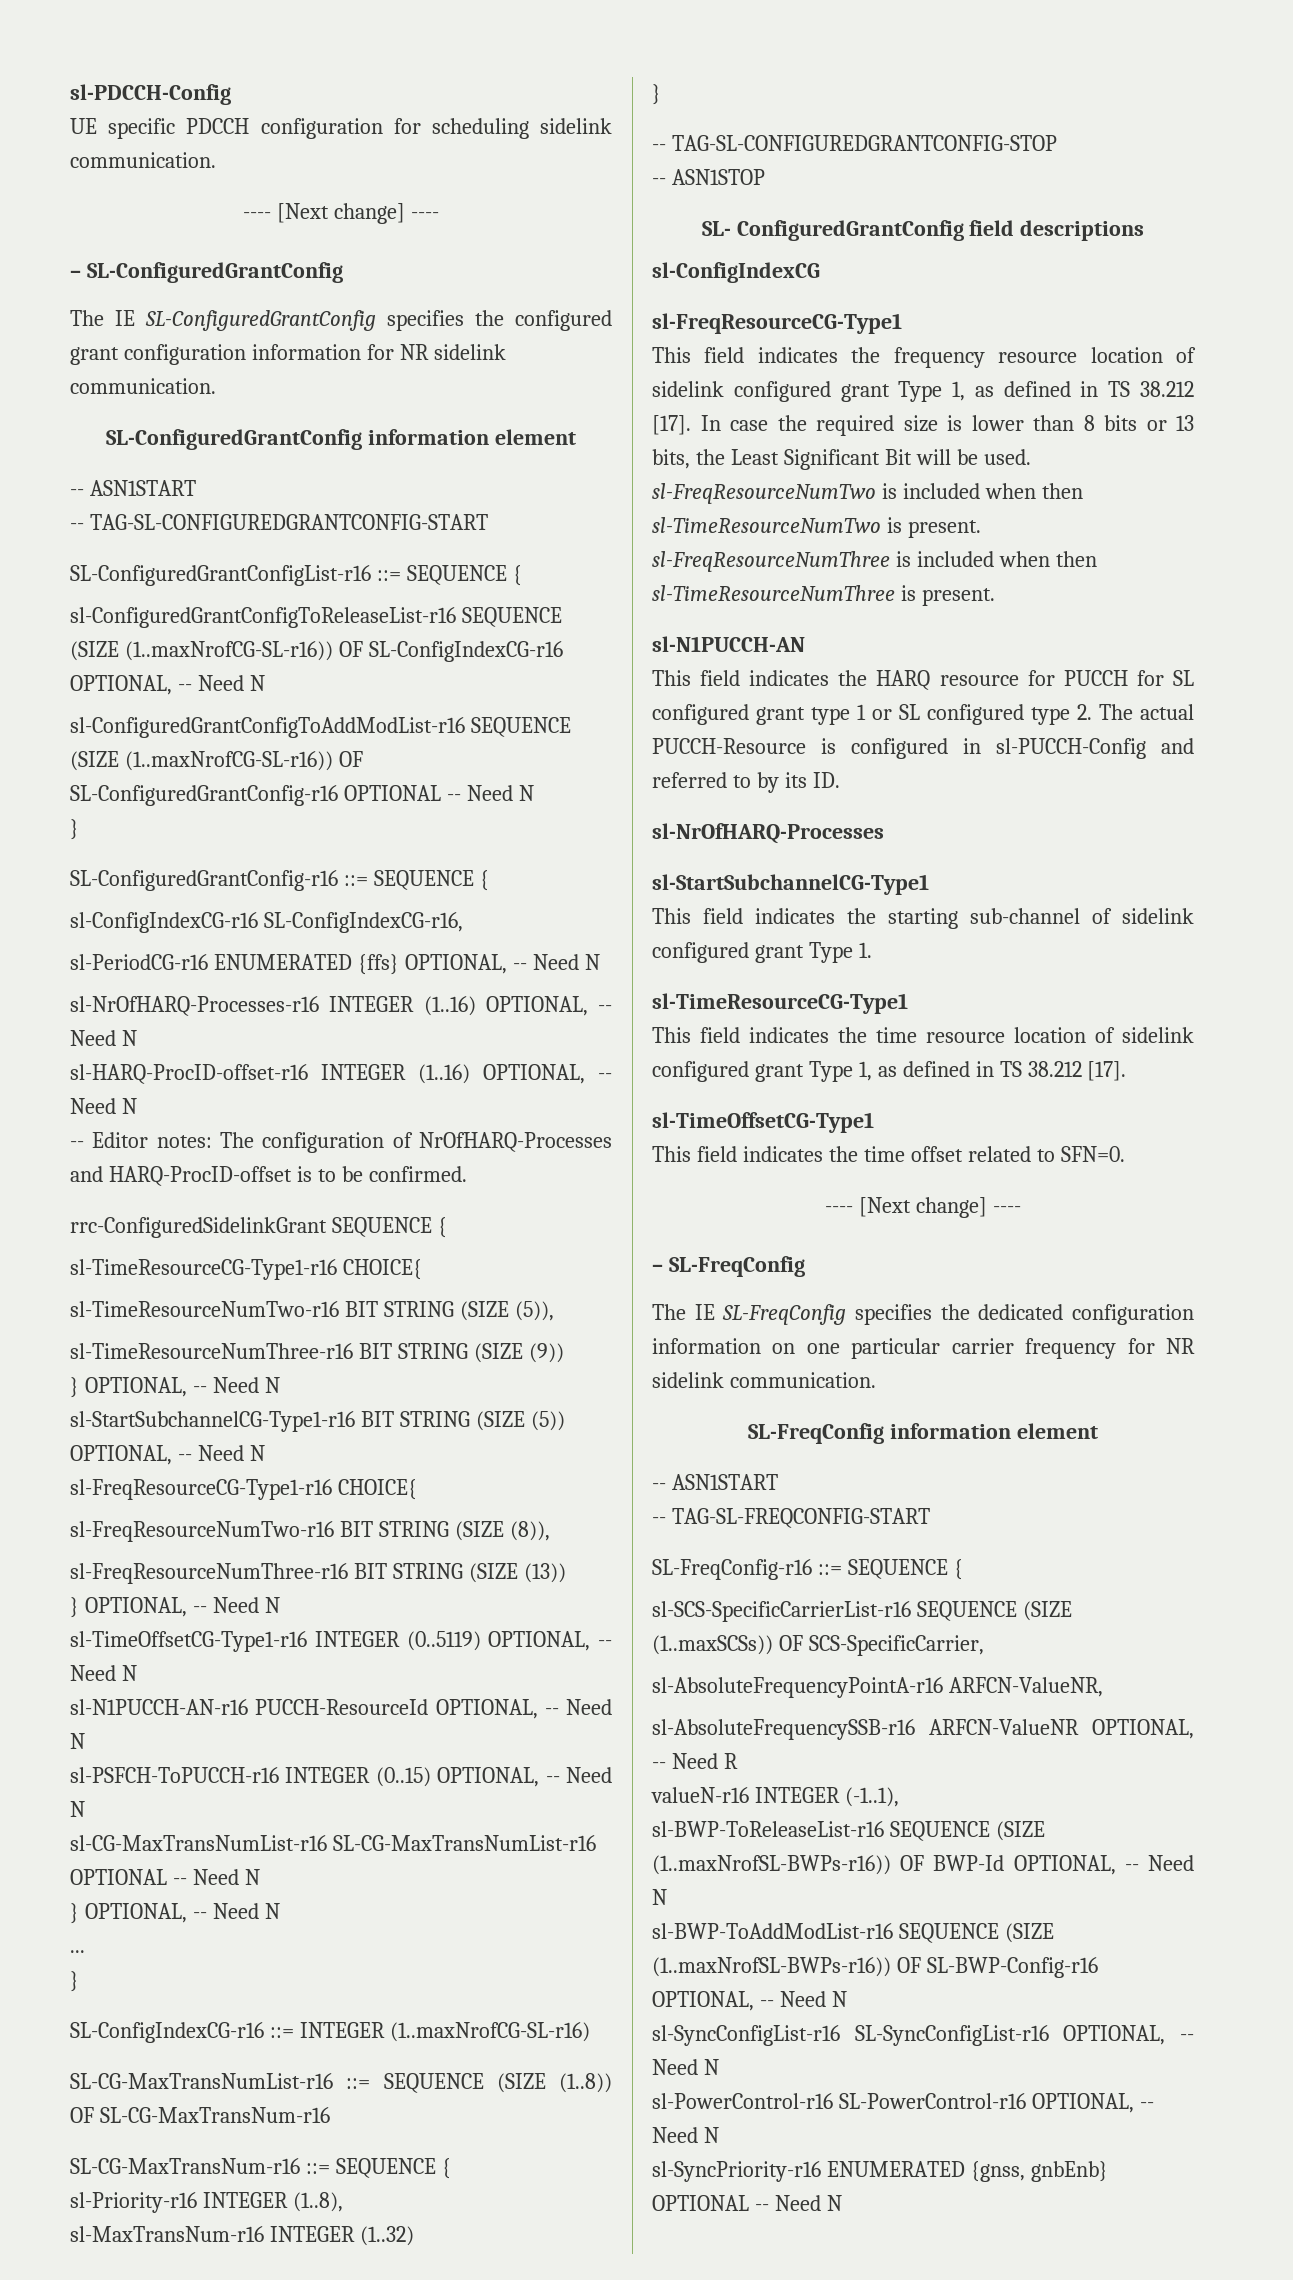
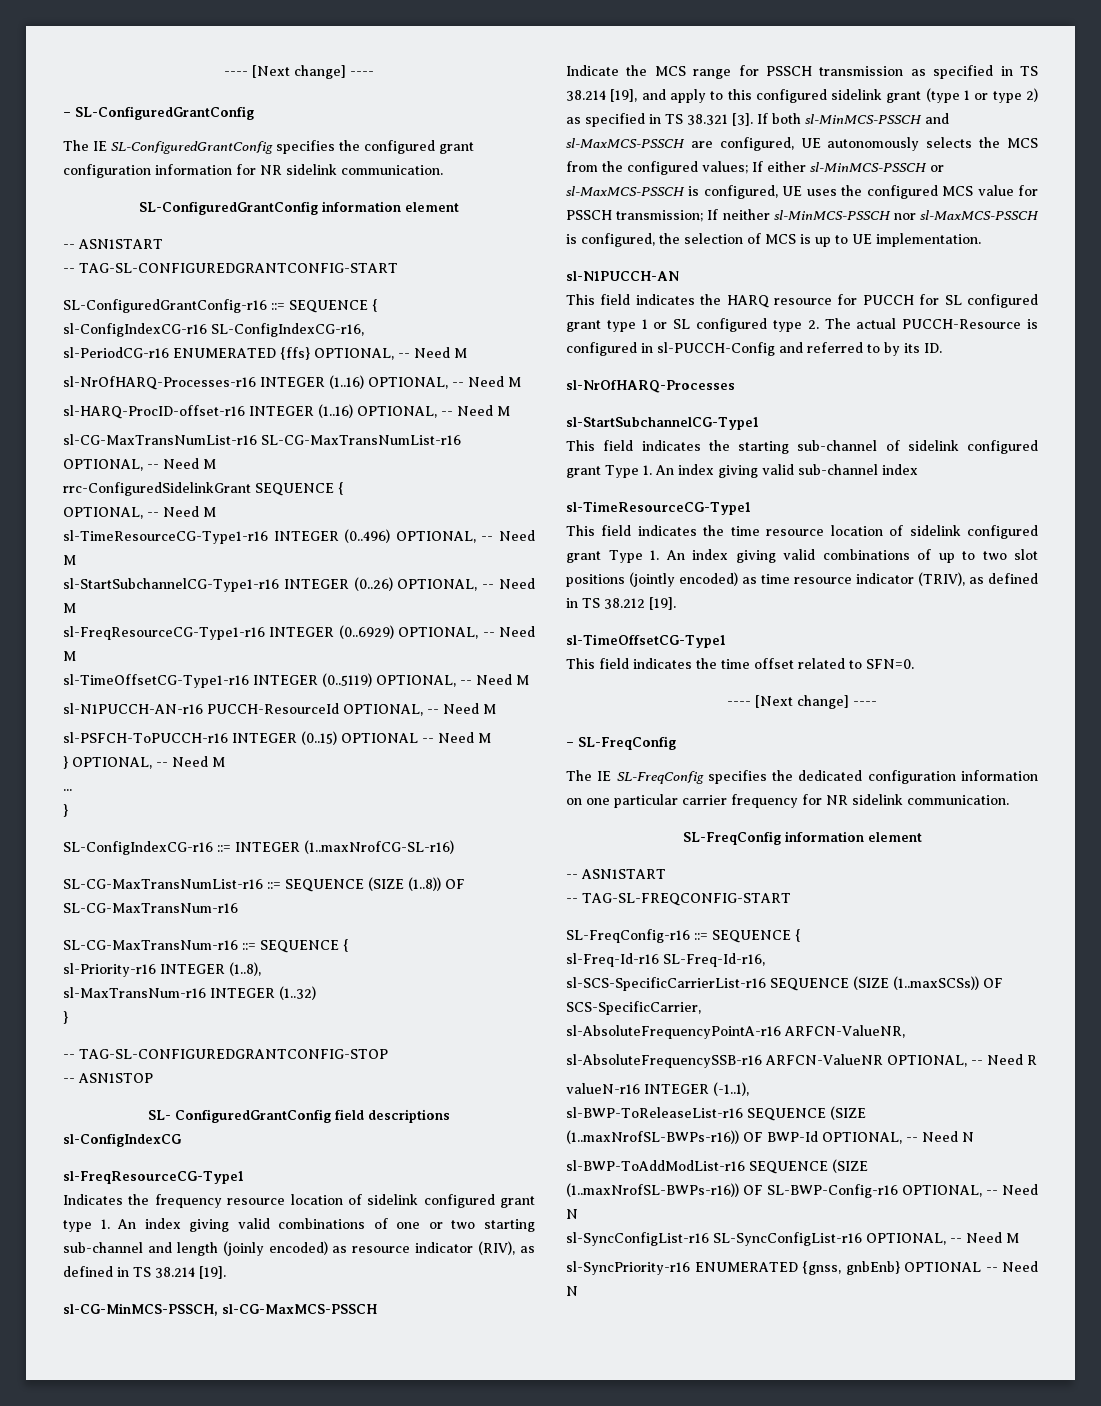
- sl-PDCCH-Config
- UE specific PDCCH configuration for scheduling sidelink communication.
- SL-ConfiguredGrantConfigList-r16 ::= SEQUENCE {
- sl-ConfiguredGrantConfigToReleaseList-r16 SEQUENCE (SIZE (1..maxNrofCG-SL-r16)) OF SL-ConfigIndexCG-r16 OPTIONAL, -- Need N
- sl-ConfiguredGrantConfigToAddModList-r16 SEQUENCE (SIZE (1..maxNrofCG-SL-r16)) OF SL-ConfiguredGrantConfig-r16 OPTIONAL -- Need N
- }
- sl-PeriodCG-r16 ENUMERATED {ffs} OPTIONAL, -- Need N
+ sl-PeriodCG-r16 ENUMERATED {ffs} OPTIONAL, -- Need M
- sl-NrOfHARQ-Processes-r16 INTEGER (1..16) OPTIONAL, -- Need N
+ sl-NrOfHARQ-Processes-r16 INTEGER (1..16) OPTIONAL, -- Need M
- sl-HARQ-ProcID-offset-r16 INTEGER (1..16) OPTIONAL, -- Need N
- -- Editor notes: The configuration of NrOfHARQ-Processes and HARQ-ProcID-offset is to be confirmed.
+ sl-HARQ-ProcID-offset-r16 INTEGER (1..16) OPTIONAL, -- Need M
+ sl-CG-MaxTransNumList-r16 SL-CG-MaxTransNumList-r16 OPTIONAL, -- Need M
  rrc-ConfiguredSidelinkGrant SEQUENCE {
- sl-TimeResourceCG-Type1-r16 CHOICE{
- sl-TimeResourceNumTwo-r16 BIT STRING (SIZE (5)),
- sl-TimeResourceNumThree-r16 BIT STRING (SIZE (9))
- } OPTIONAL, -- Need N
- sl-StartSubchannelCG-Type1-r16 BIT STRING (SIZE (5)) OPTIONAL, -- Need N
- sl-FreqResourceCG-Type1-r16 CHOICE{
- sl-FreqResourceNumTwo-r16 BIT STRING (SIZE (8)),
- sl-FreqResourceNumThree-r16 BIT STRING (SIZE (13))
- } OPTIONAL, -- Need N
+ OPTIONAL, -- Need M
+ sl-TimeResourceCG-Type1-r16 INTEGER (0..496) OPTIONAL, -- Need M
+ sl-StartSubchannelCG-Type1-r16 INTEGER (0..26) OPTIONAL, -- Need M
+ sl-FreqResourceCG-Type1-r16 INTEGER (0..6929) OPTIONAL, -- Need M
- sl-TimeOffsetCG-Type1-r16 INTEGER (0..5119) OPTIONAL, -- Need N
+ sl-TimeOffsetCG-Type1-r16 INTEGER (0..5119) OPTIONAL, -- Need M
- sl-N1PUCCH-AN-r16 PUCCH-ResourceId OPTIONAL, -- Need N
+ sl-N1PUCCH-AN-r16 PUCCH-ResourceId OPTIONAL, -- Need M
- sl-PSFCH-ToPUCCH-r16 INTEGER (0..15) OPTIONAL, -- Need N
- sl-CG-MaxTransNumList-r16 SL-CG-MaxTransNumList-r16 OPTIONAL -- Need N
- } OPTIONAL, -- Need N
+ sl-PSFCH-ToPUCCH-r16 INTEGER (0..15) OPTIONAL -- Need M
+ } OPTIONAL, -- Need M
- This field indicates the frequency resource location of sidelink configured grant Type 1, as defined in TS 38.212 [17]. In case the required size is lower than 8 bits or 13 bits, the Least Significant Bit will be used. sl-FreqResourceNumTwo is included when then sl-TimeResourceNumTwo is present. sl-FreqResourceNumThree is included when then sl-TimeResourceNumThree is present.
+ Indicates the frequency resource location of sidelink configured grant type 1. An index giving valid combinations of one or two starting sub-channel and length (joinly encoded) as resource indicator (RIV), as defined in TS 38.214 [19].
+ sl-CG-MinMCS-PSSCH, sl-CG-MaxMCS-PSSCH
+ Indicate the MCS range for PSSCH transmission as specified in TS 38.214 [19], and apply to this configured sidelink grant (type 1 or type 2) as specified in TS 38.321 [3]. If both sl-MinMCS-PSSCH and sl-MaxMCS-PSSCH are configured, UE autonomously selects the MCS from the configured values; If either sl-MinMCS-PSSCH or sl-MaxMCS-PSSCH is configured, UE uses the configured MCS value for PSSCH transmission; If neither sl-MinMCS-PSSCH nor sl-MaxMCS-PSSCH is configured, the selection of MCS is up to UE implementation.
- This field indicates the starting sub-channel of sidelink configured grant Type 1.
+ This field indicates the starting sub-channel of sidelink configured grant Type 1. An index giving valid sub-channel index
- This field indicates the time resource location of sidelink configured grant Type 1, as defined in TS 38.212 [17].
+ This field indicates the time resource location of sidelink configured grant Type 1. An index giving valid combinations of up to two slot positions (jointly encoded) as time resource indicator (TRIV), as defined in TS 38.212 [19].
+ sl-Freq-Id-r16 SL-Freq-Id-r16,
- sl-SyncConfigList-r16 SL-SyncConfigList-r16 OPTIONAL, -- Need N
- sl-PowerControl-r16 SL-PowerControl-r16 OPTIONAL, -- Need N
+ sl-SyncConfigList-r16 SL-SyncConfigList-r16 OPTIONAL, -- Need M

